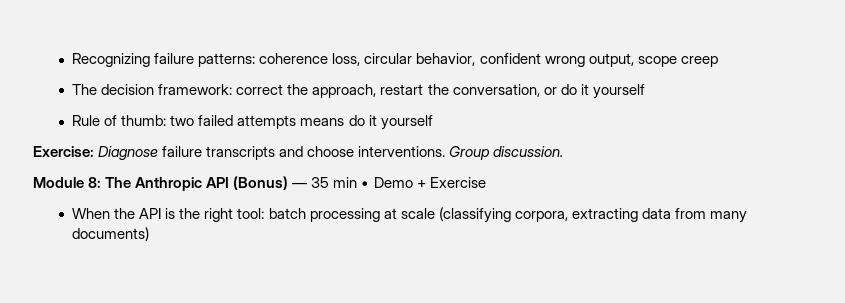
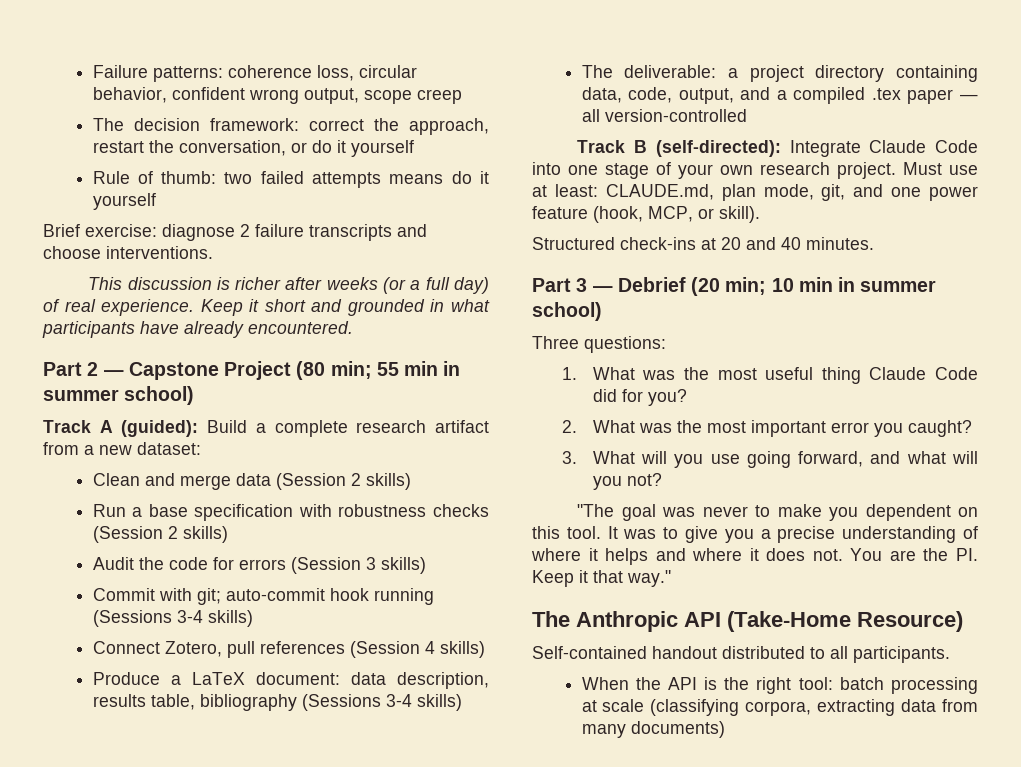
- Recognizing failure patterns: coherence loss, circular behavior, confident wrong output, scope creep
+ Failure patterns: coherence loss, circular behavior, confident wrong output, scope creep
- Exercise: Diagnose failure transcripts and choose interventions. Group discussion.
- Module 8: The Anthropic API (Bonus) — 35 min • Demo + Exercise
+ Brief exercise: diagnose 2 failure transcripts and choose interventions.
+ This discussion is richer after weeks (or a full day) of real experience. Keep it short and grounded in what participants have already encountered.
+ Part 2 — Capstone Project (80 min; 55 min in summer school)
+ Track A (guided): Build a complete research artifact from a new dataset:
+ Clean and merge data (Session 2 skills)
+ Run a base specification with robustness checks (Session 2 skills)
+ Audit the code for errors (Session 3 skills)
+ Commit with git; auto-commit hook running (Sessions 3-4 skills)
+ Connect Zotero, pull references (Session 4 skills)
+ Produce a LaTeX document: data description, results table, bibliography (Sessions 3-4 skills)
+ The deliverable: a project directory containing data, code, output, and a compiled .tex paper — all version-controlled
+ Track B (self-directed): Integrate Claude Code into one stage of your own research project. Must use at least: CLAUDE.md, plan mode, git, and one power feature (hook, MCP, or skill).
+ Structured check-ins at 20 and 40 minutes.
+ Part 3 — Debrief (20 min; 10 min in summer school)
+ Three questions:
+ 1. What was the most useful thing Claude Code did for you?
+ 2. What was the most important error you caught?
+ 3. What will you use going forward, and what will you not?
+ "The goal was never to make you dependent on this tool. It was to give you a precise understanding of where it helps and where it does not. You are the PI. Keep it that way."
+ The Anthropic API (Take-Home Resource)
+ Self-contained handout distributed to all participants.

